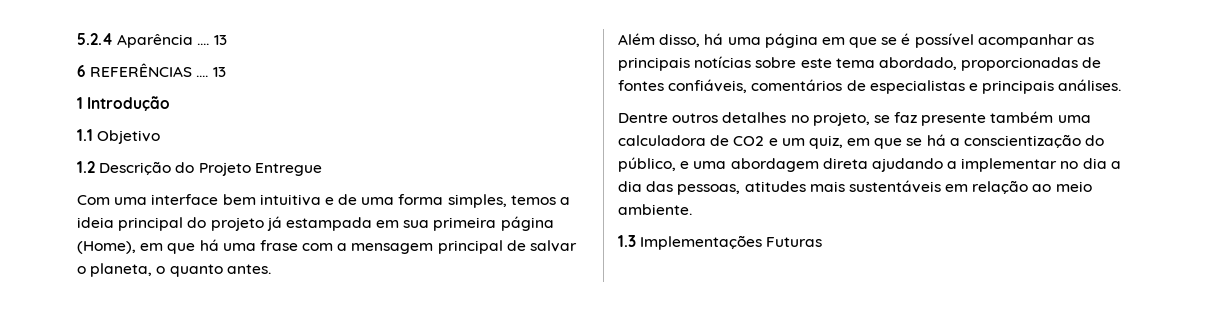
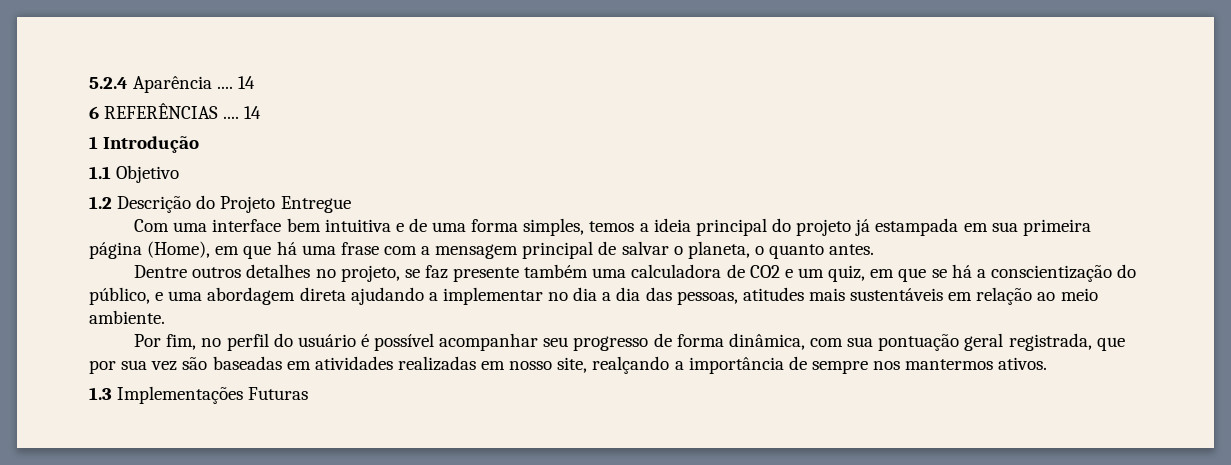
- 5.2.4 Aparência .... 13
+ 5.2.4 Aparência .... 14
- 6 REFERÊNCIAS .... 13
+ 6 REFERÊNCIAS .... 14
- Além disso, há uma página em que se é possível acompanhar as principais notícias sobre este tema abordado, proporcionadas de fontes confiáveis, comentários de especialistas e principais análises.
+ Por fim, no perfil do usuário é possível acompanhar seu progresso de forma dinâmica, com sua pontuação geral registrada, que por sua vez são baseadas em atividades realizadas em nosso site, realçando a importância de sempre nos mantermos ativos.

